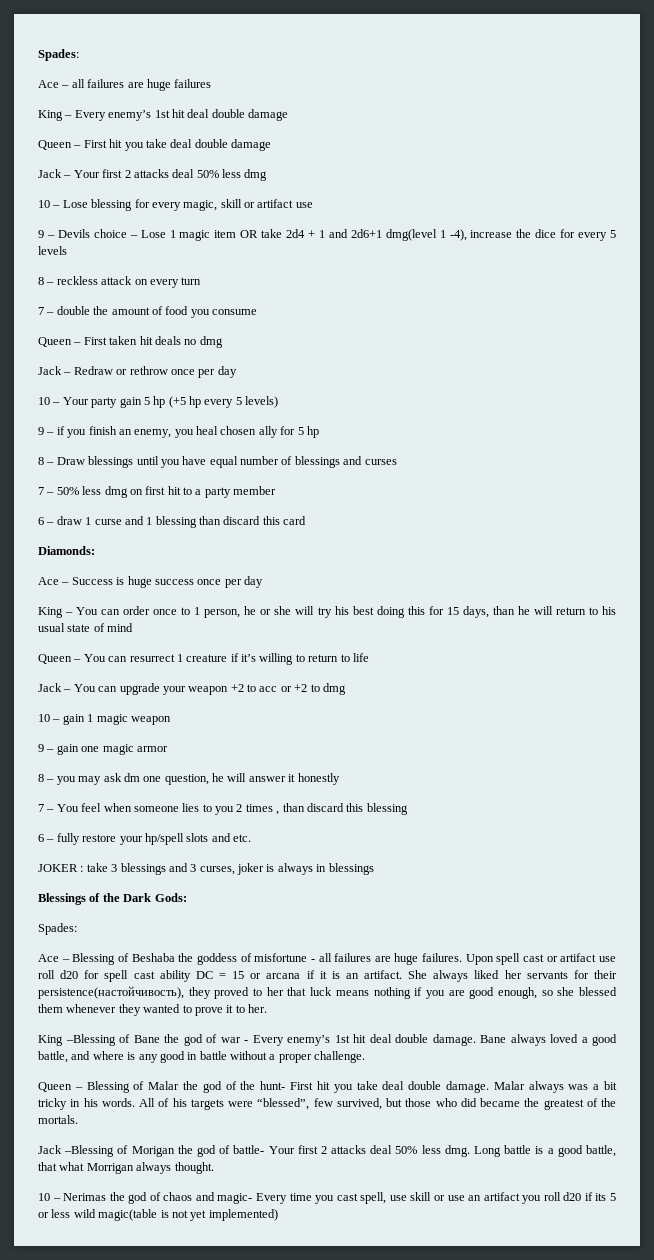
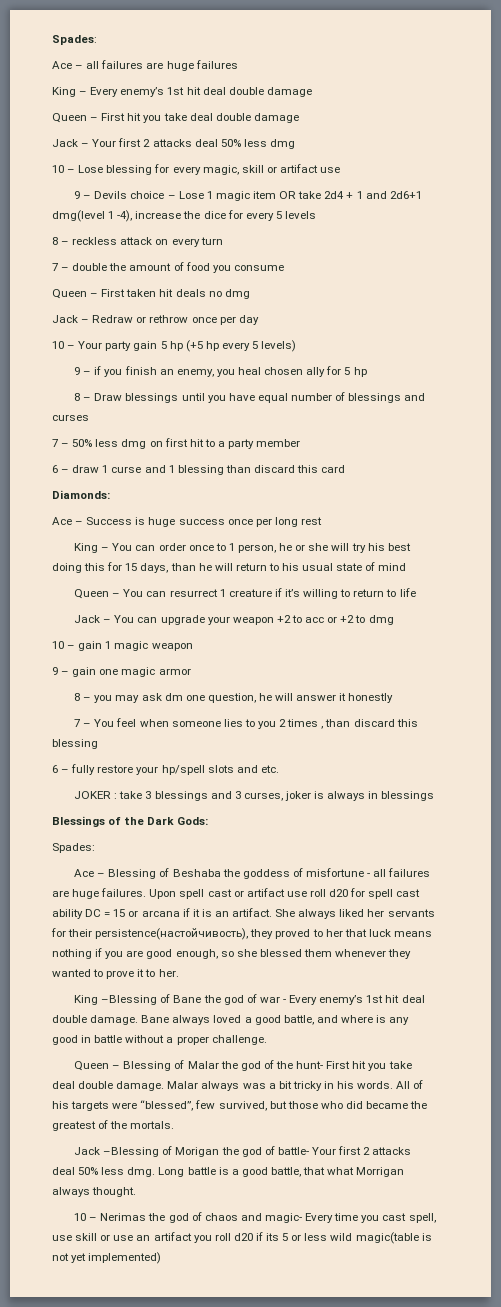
- Ace – Success is huge success once per day
+ Ace – Success is huge success once per long rest

